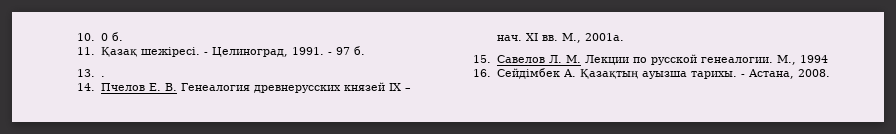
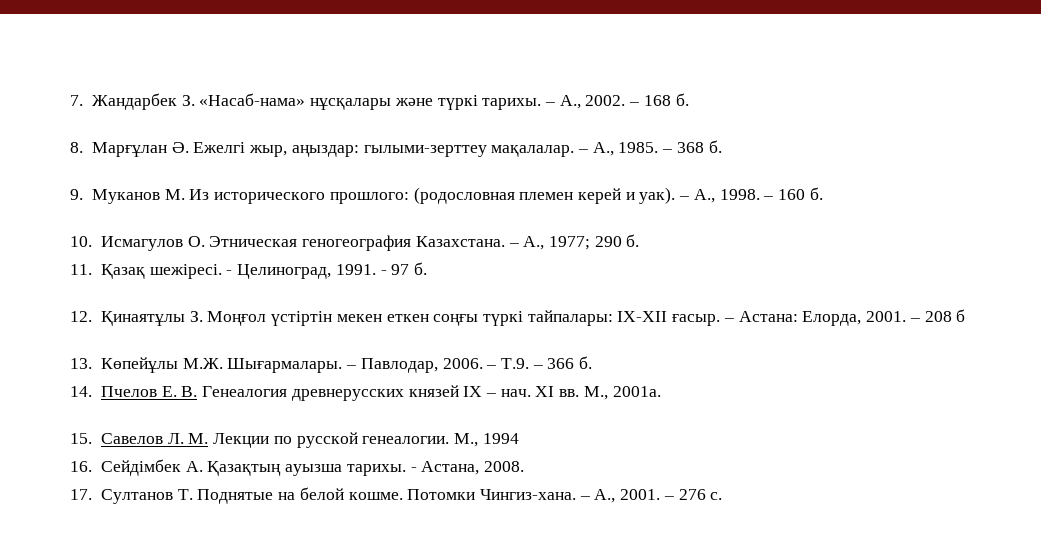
- 10. 0 б.
+ 7. Жандарбек З. «Насаб-нама» нұсқалары және түркі тарихы. – А., 2002. – 168 б.
+ 8. Марғұлан Ә. Ежелгі жыр, аңыздар: гылыми-зерттеу мақалалар. – А., 1985. – 368 б.
+ 9. Муканов М. Из исторического прошлого: (родословная племен керей и уак). – А., 1998. – 160 б.
+ 10. Исмагулов О. Этническая геногеография Казахстана. – А., 1977; 290 б.
- 13. .
+ 12. Қинаятұлы З. Моңғол үстіртін мекен еткен соңғы түркі тайпалары: ІХ-ХІІ ғасыр. – Астана: Елорда, 2001. – 208 б
+ 13. Көпейұлы М.Ж. Шығармалары. – Павлодар, 2006. – Т.9. – 366 б.
+ 17. Султанов Т. Поднятые на белой кошме. Потомки Чингиз-хана. – А., 2001. – 276 с.

